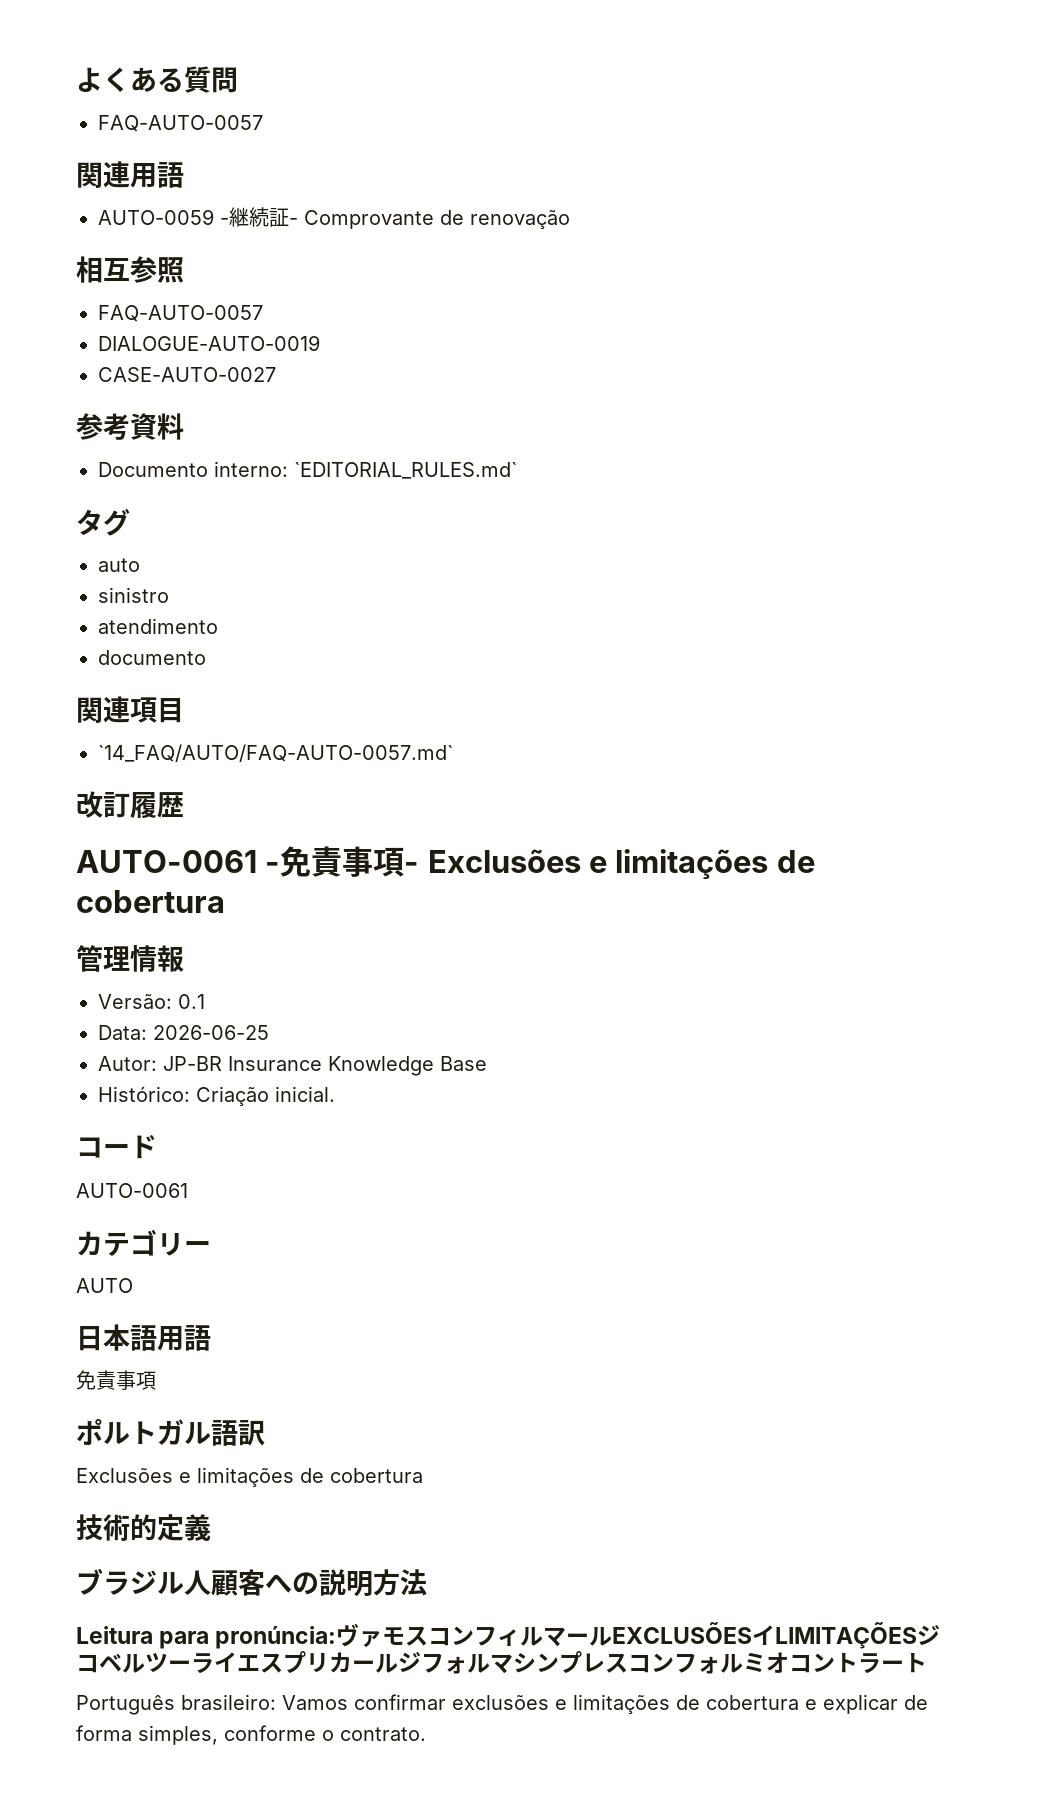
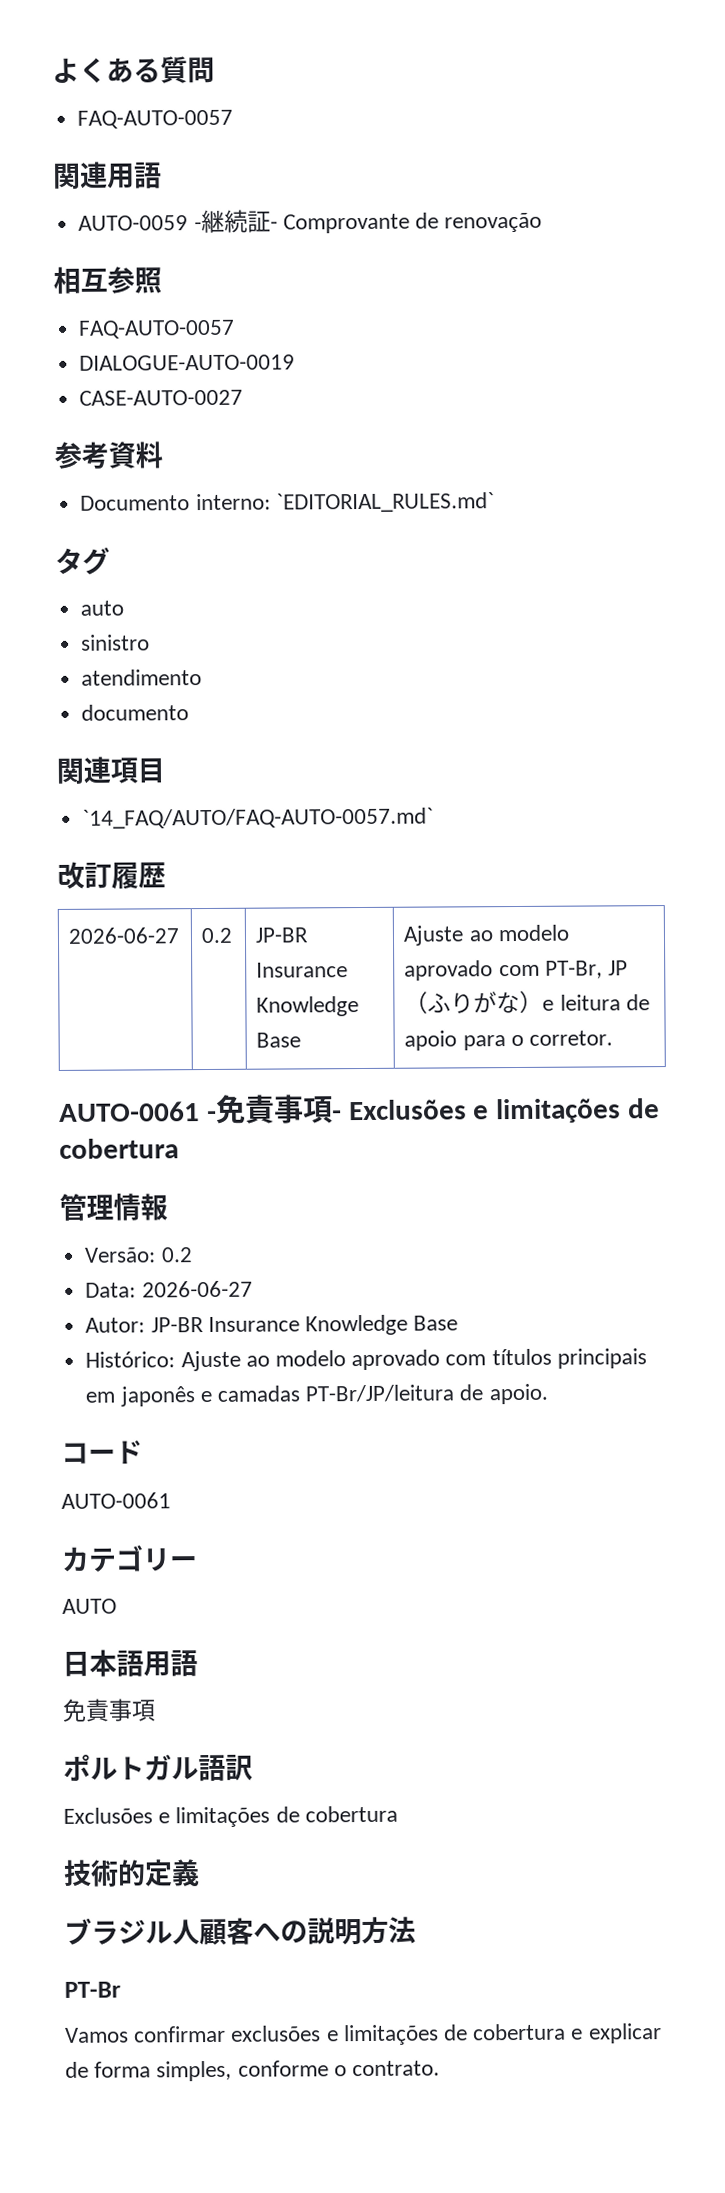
+ 2026-06-27 | 0.2 | JP-BR Insurance Knowledge Base | Ajuste ao modelo aprovado com PT-Br, JP（ふりがな）e leitura de apoio para o corretor.
- Versão: 0.1
+ Versão: 0.2
- Data: 2026-06-25
+ Data: 2026-06-27
- Histórico: Criação inicial.
+ Histórico: Ajuste ao modelo aprovado com títulos principais em japonês e camadas PT-Br/JP/leitura de apoio.
- Leitura para pronúncia:ヴァモスコンフィルマールEXCLUSÕESイLIMITAÇÕESジコベルツーライエスプリカールジフォルマシンプレスコンフォルミオコントラート
- Português brasileiro: Vamos confirmar exclusões e limitações de cobertura e explicar de forma simples, conforme o contrato.
+ PT-Br
+ Vamos confirmar exclusões e limitações de cobertura e explicar de forma simples, conforme o contrato.

